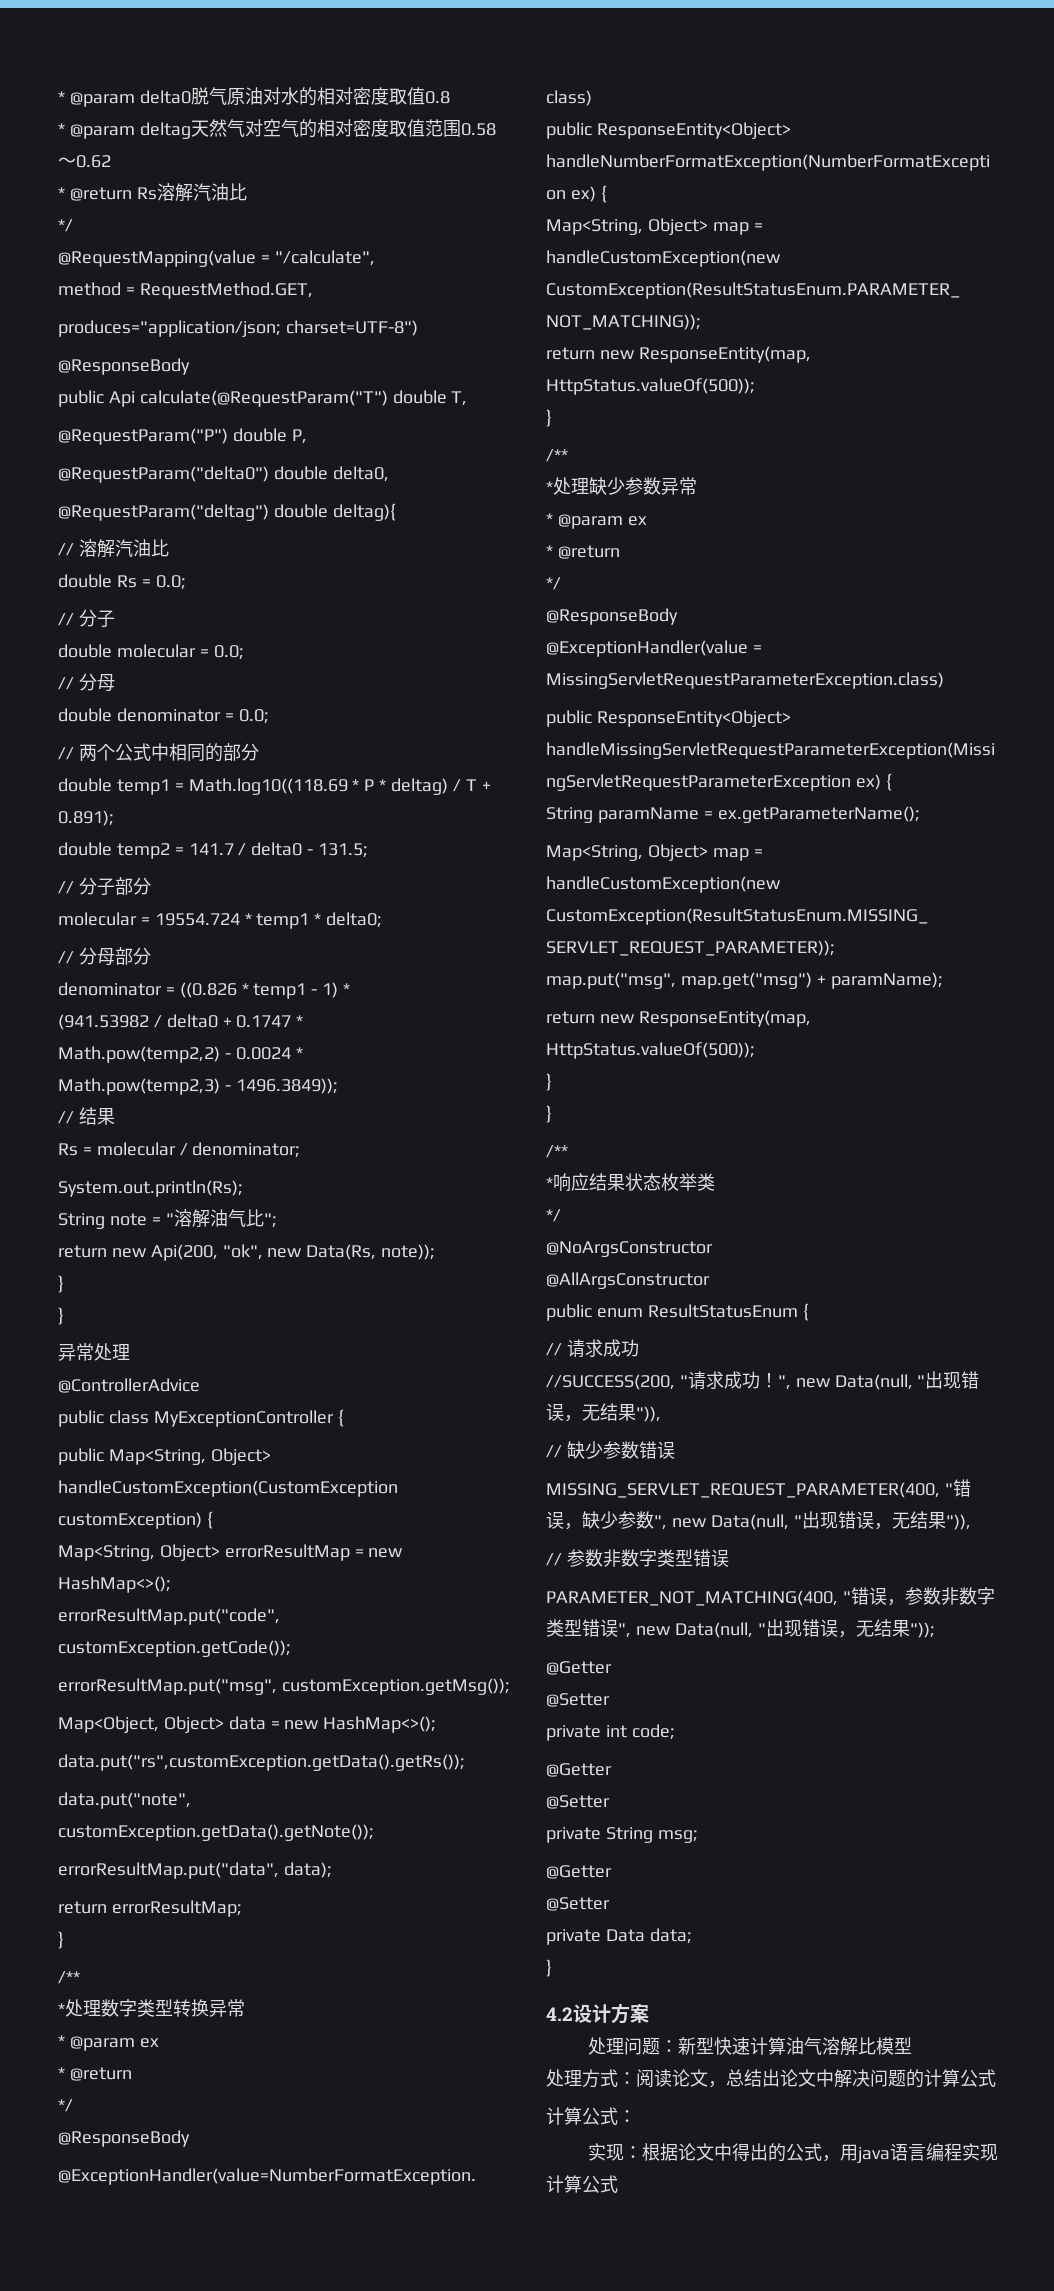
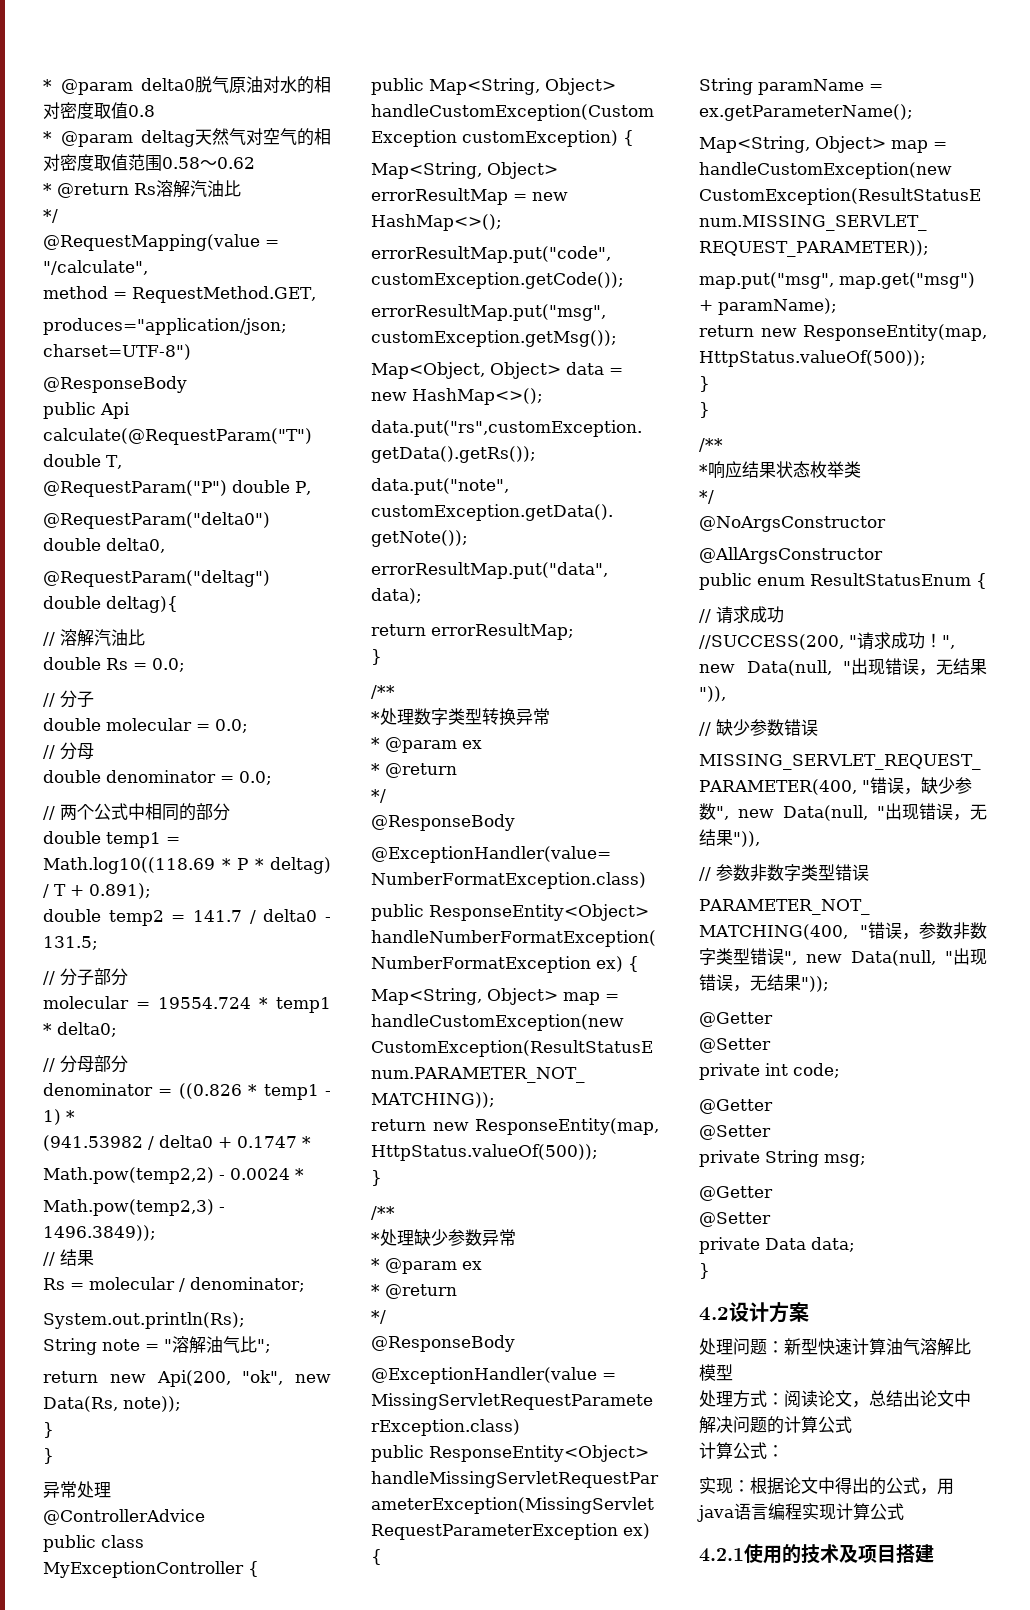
+ 4.2.1使用的技术及项目搭建

